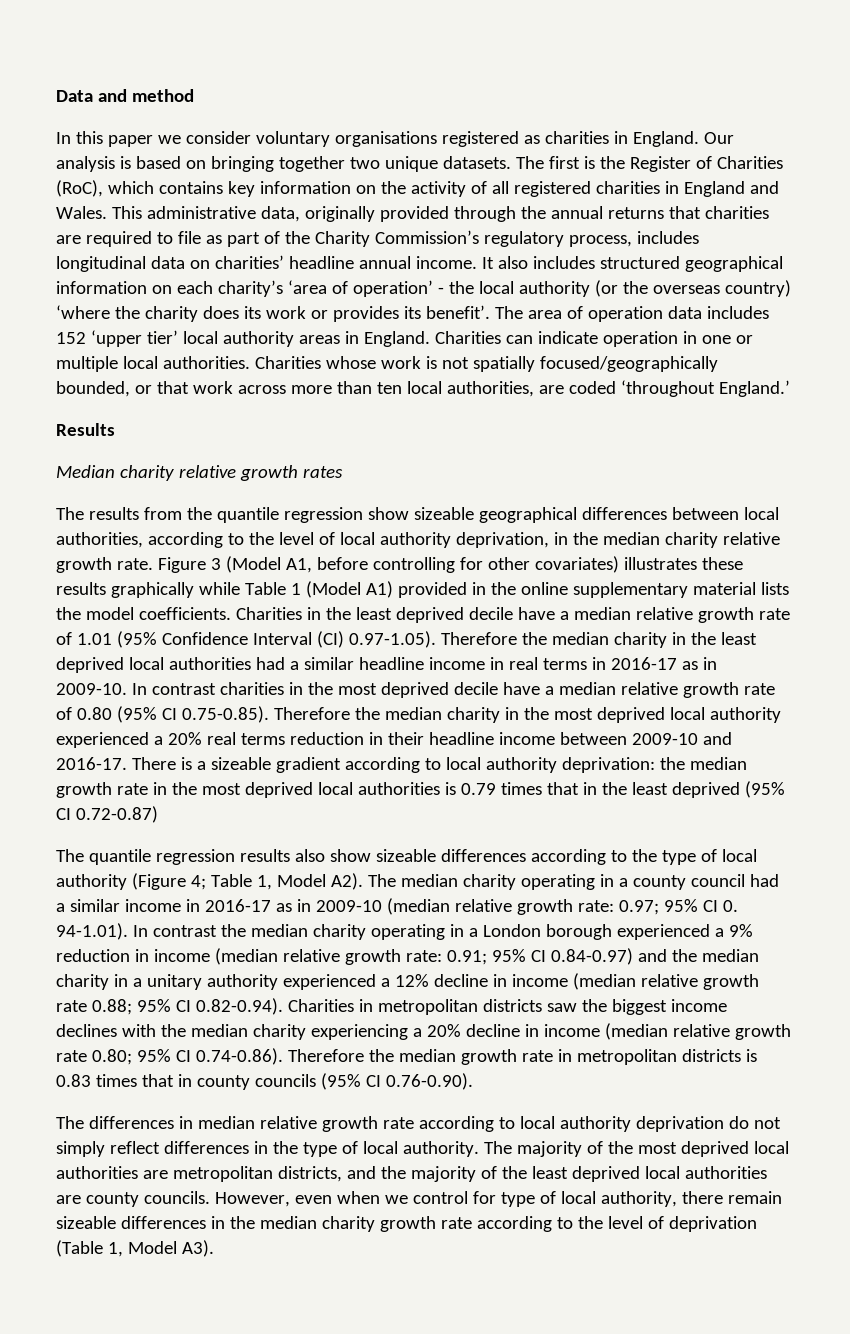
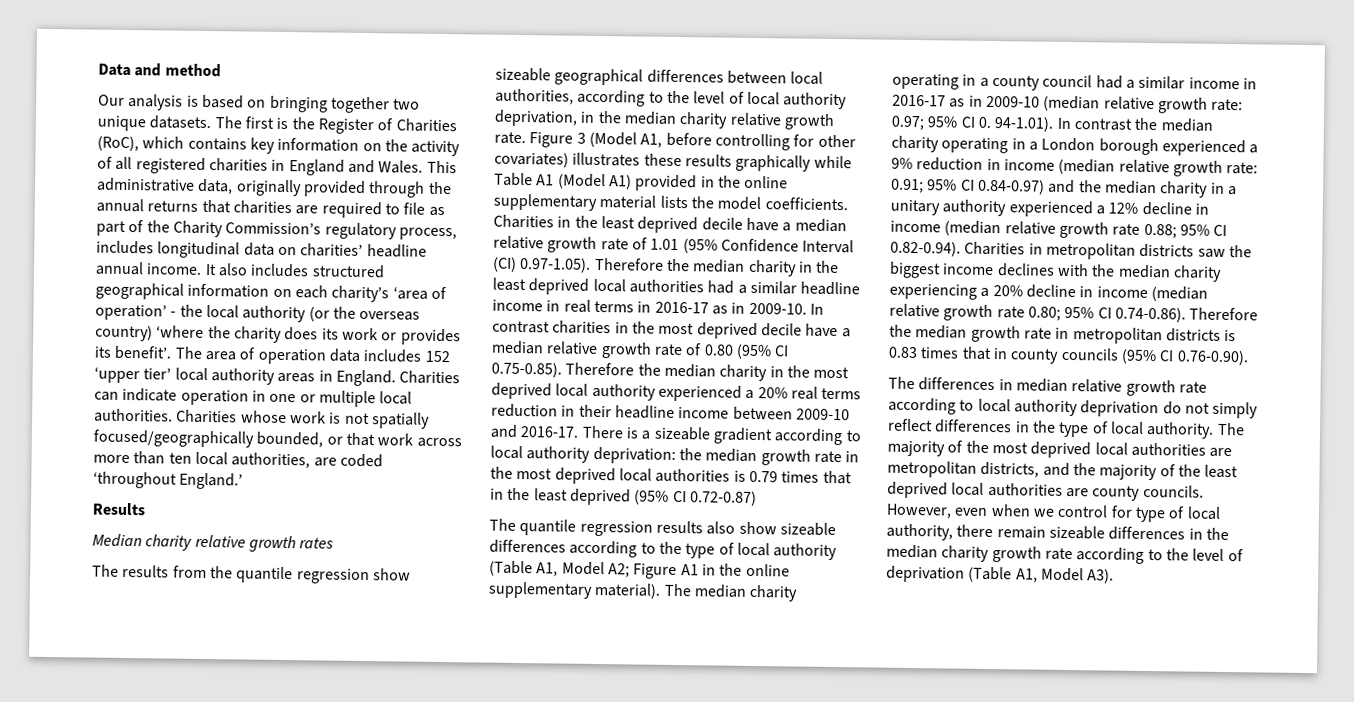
- In this paper we consider voluntary organisations registered as charities in England.
- Figure 3 (Model A1, before controlling for other covariates) illustrates these results graphically while Table 1 (Model A1) provided in the online supplementary material lists the model coefficients.
+ Figure 3 (Model A1, before controlling for other covariates) illustrates these results graphically while Table A1 (Model A1) provided in the online supplementary material lists the model coefficients.
- The quantile regression results also show sizeable differences according to the type of local authority (Figure 4; Table 1, Model A2). The median charity operating in a county council had a similar income in 2016-17 as in 2009-10 (median relative growth rate:
+ The quantile regression results also show sizeable differences according to the type of local authority (Table A1, Model A2; Figure A1 in the online supplementary material). The median charity operating in a county council had a similar income in 2016-17 as in 2009-10 (median relative growth rate:
- However, even when we control for type of local authority, there remain sizeable differences in the median charity growth rate according to the level of deprivation (Table 1, Model A3).
+ However, even when we control for type of local authority, there remain sizeable differences in the median charity growth rate according to the level of deprivation (Table A1, Model A3).

